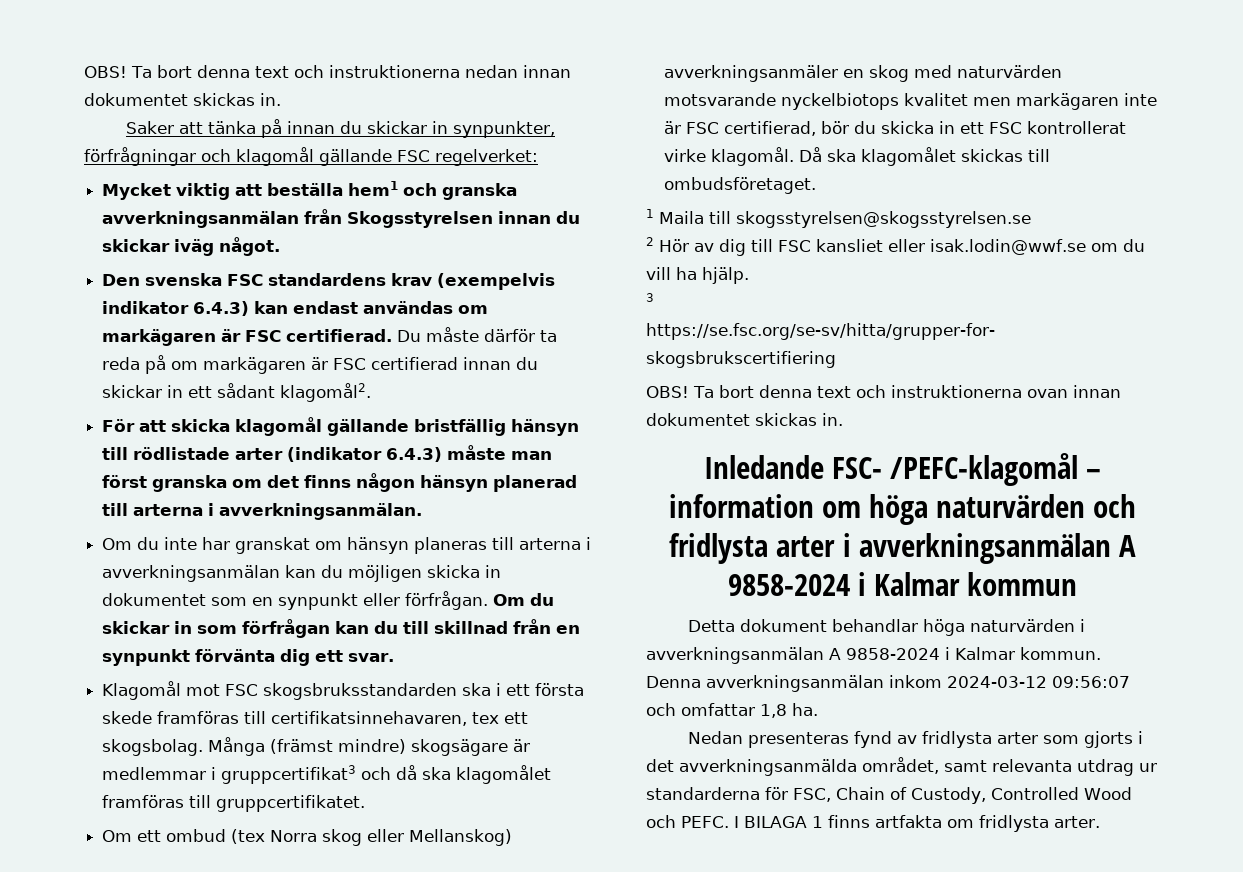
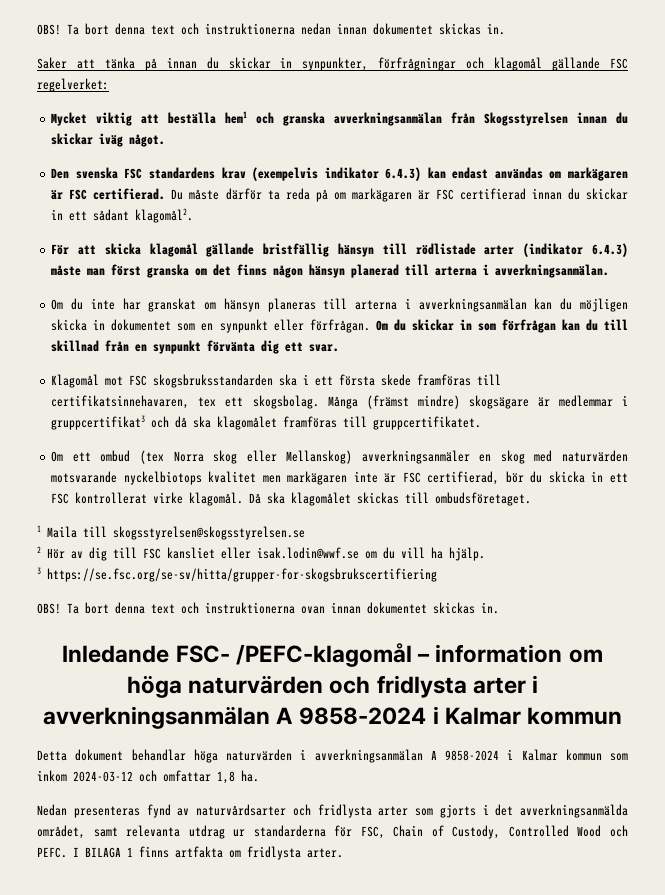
- Detta dokument behandlar höga naturvärden i avverkningsanmälan A 9858-2024 i Kalmar kommun. Denna avverkningsanmälan inkom 2024-03-12 09:56:07 och omfattar 1,8 ha.
+ Detta dokument behandlar höga naturvärden i avverkningsanmälan A 9858-2024 i Kalmar kommun som inkom 2024-03-12 och omfattar 1,8 ha.
- Nedan presenteras fynd av fridlysta arter som gjorts i det avverkningsanmälda området, samt relevanta utdrag ur standarderna för FSC, Chain of Custody, Controlled Wood och PEFC.
+ Nedan presenteras fynd av naturvårdsarter och fridlysta arter som gjorts i det avverkningsanmälda området, samt relevanta utdrag ur standarderna för FSC, Chain of Custody, Controlled Wood och PEFC.

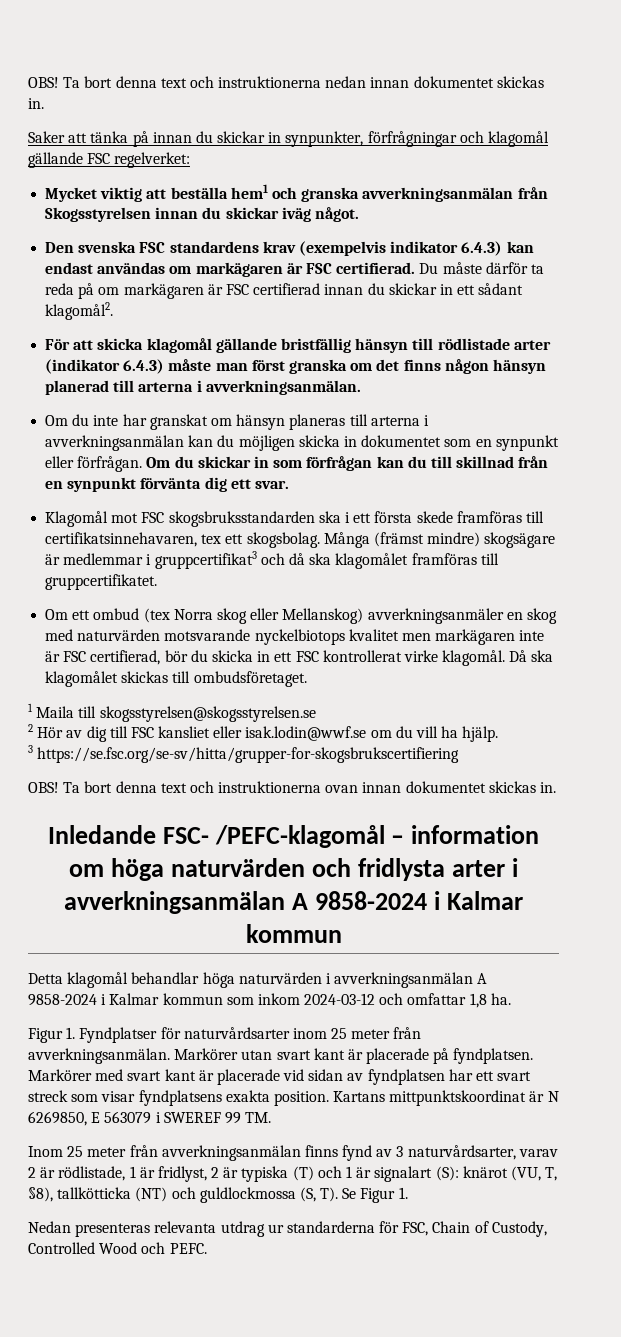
- Detta dokument behandlar höga naturvärden i avverkningsanmälan A 9858-2024 i Kalmar kommun som inkom 2024-03-12 och omfattar 1,8 ha.
+ Detta klagomål behandlar höga naturvärden i avverkningsanmälan A 9858-2024 i Kalmar kommun som inkom 2024-03-12 och omfattar 1,8 ha.
- Nedan presenteras fynd av naturvårdsarter och fridlysta arter som gjorts i det avverkningsanmälda området, samt relevanta utdrag ur standarderna för FSC, Chain of Custody, Controlled Wood och PEFC. I BILAGA 1 finns artfakta om fridlysta arter.
+ Figur 1. Fyndplatser för naturvårdsarter inom 25 meter från avverkningsanmälan. Markörer utan svart kant är placerade på fyndplatsen. Markörer med svart kant är placerade vid sidan av fyndplatsen har ett svart streck som visar fyndplatsens exakta position. Kartans mittpunktskoordinat är N 6269850, E 563079 i SWEREF 99 TM.
+ Inom 25 meter från avverkningsanmälan finns fynd av 3 naturvårdsarter, varav 2 är rödlistade, 1 är fridlyst, 2 är typiska (T) och 1 är signalart (S): knärot (VU, T, §8), tallkötticka (NT) och guldlockmossa (S, T). Se Figur 1.
+ Nedan presenteras relevanta utdrag ur standarderna för FSC, Chain of Custody, Controlled Wood och PEFC.

